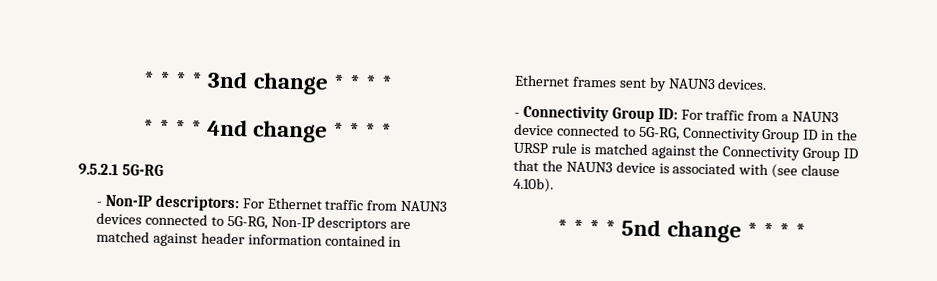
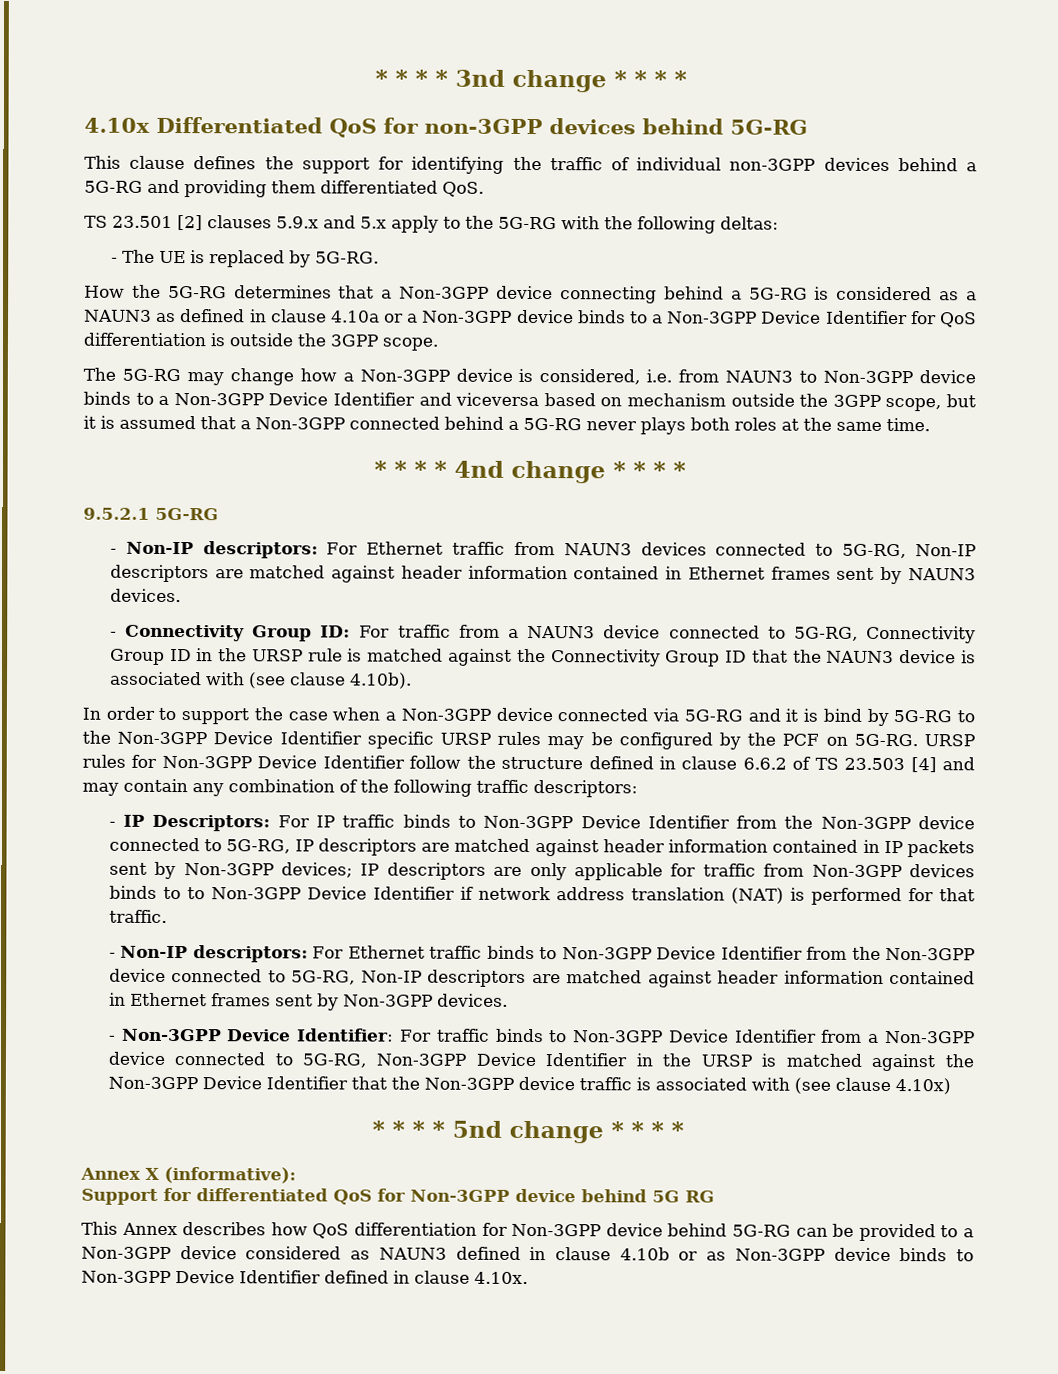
+ 4.10x Differentiated QoS for non-3GPP devices behind 5G-RG
+ This clause defines the support for identifying the traffic of individual non-3GPP devices behind a 5G-RG and providing them differentiated QoS.
+ TS 23.501 [2] clauses 5.9.x and 5.x apply to the 5G-RG with the following deltas:
+ - The UE is replaced by 5G-RG.
+ How the 5G-RG determines that a Non-3GPP device connecting behind a 5G-RG is considered as a NAUN3 as defined in clause 4.10a or a Non-3GPP device binds to a Non-3GPP Device Identifier for QoS differentiation is outside the 3GPP scope.
+ The 5G-RG may change how a Non-3GPP device is considered, i.e. from NAUN3 to Non-3GPP device binds to a Non-3GPP Device Identifier and viceversa based on mechanism outside the 3GPP scope, but it is assumed that a Non-3GPP connected behind a 5G-RG never plays both roles at the same time.
+ In order to support the case when a Non-3GPP device connected via 5G-RG and it is bind by 5G-RG to the Non-3GPP Device Identifier specific URSP rules may be configured by the PCF on 5G-RG. URSP rules for Non-3GPP Device Identifier follow the structure defined in clause 6.6.2 of TS 23.503 [4] and may contain any combination of the following traffic descriptors:
+ - IP Descriptors: For IP traffic binds to Non-3GPP Device Identifier from the Non-3GPP device connected to 5G-RG, IP descriptors are matched against header information contained in IP packets sent by Non-3GPP devices; IP descriptors are only applicable for traffic from Non-3GPP devices binds to to Non-3GPP Device Identifier if network address translation (NAT) is performed for that traffic.
+ - Non-IP descriptors: For Ethernet traffic binds to Non-3GPP Device Identifier from the Non-3GPP device connected to 5G-RG, Non-IP descriptors are matched against header information contained in Ethernet frames sent by Non-3GPP devices.
+ - Non-3GPP Device Identifier: For traffic binds to Non-3GPP Device Identifier from a Non-3GPP device connected to 5G-RG, Non-3GPP Device Identifier in the URSP is matched against the Non-3GPP Device Identifier that the Non-3GPP device traffic is associated with (see clause 4.10x)
+ Annex X (informative):
+ Support for differentiated QoS for Non-3GPP device behind 5G RG
+ This Annex describes how QoS differentiation for Non-3GPP device behind 5G-RG can be provided to a Non-3GPP device considered as NAUN3 defined in clause 4.10b or as Non-3GPP device binds to Non-3GPP Device Identifier defined in clause 4.10x.

